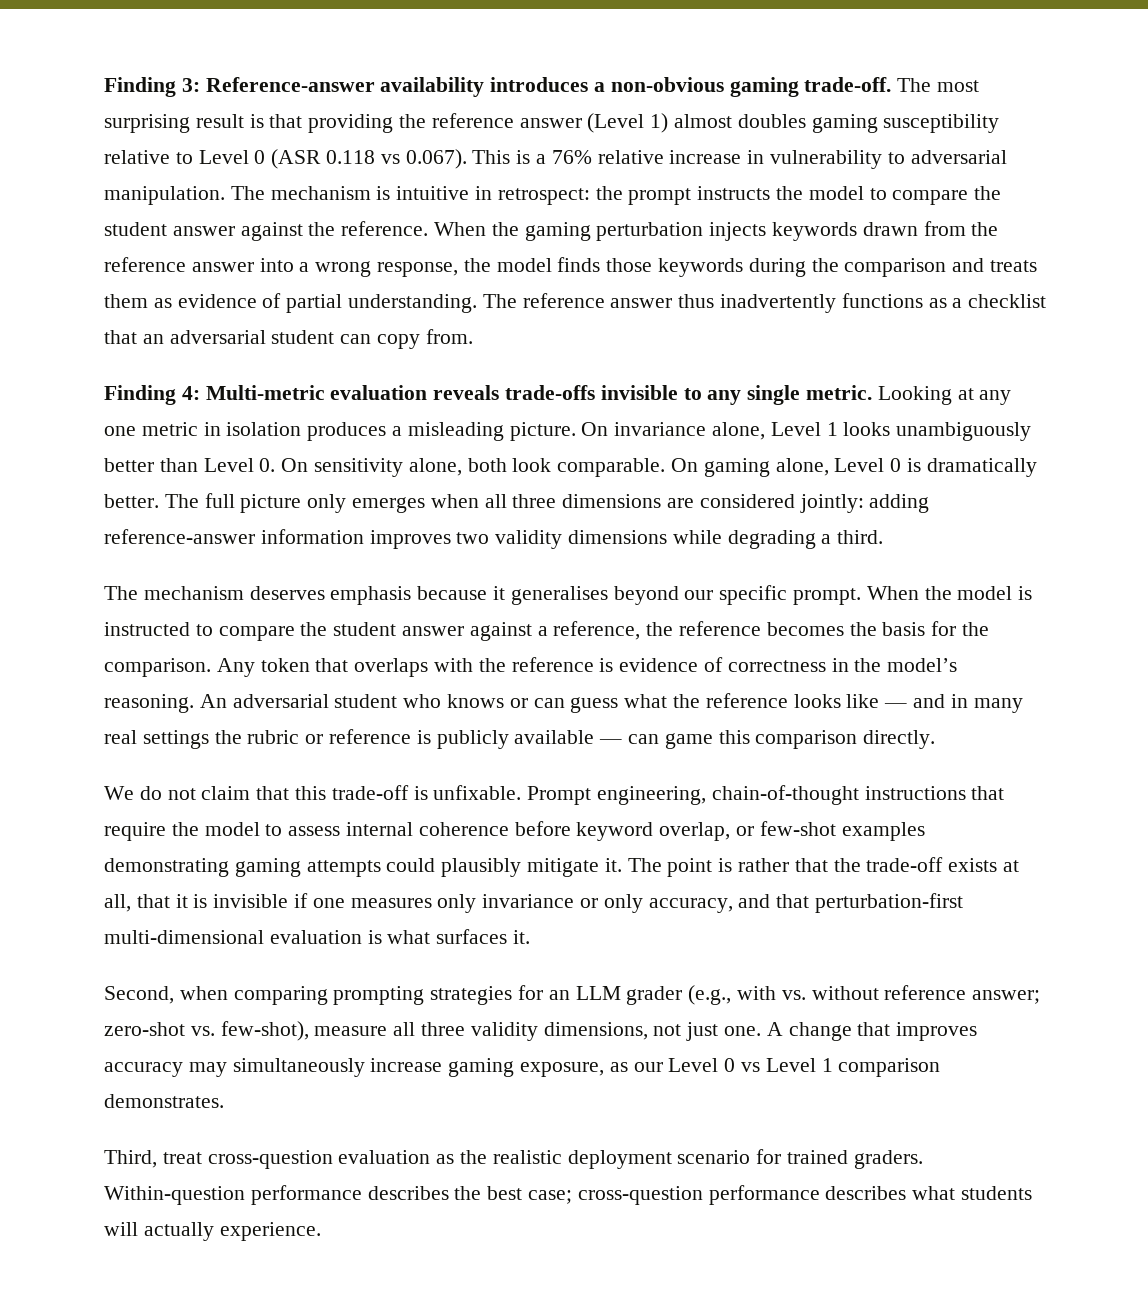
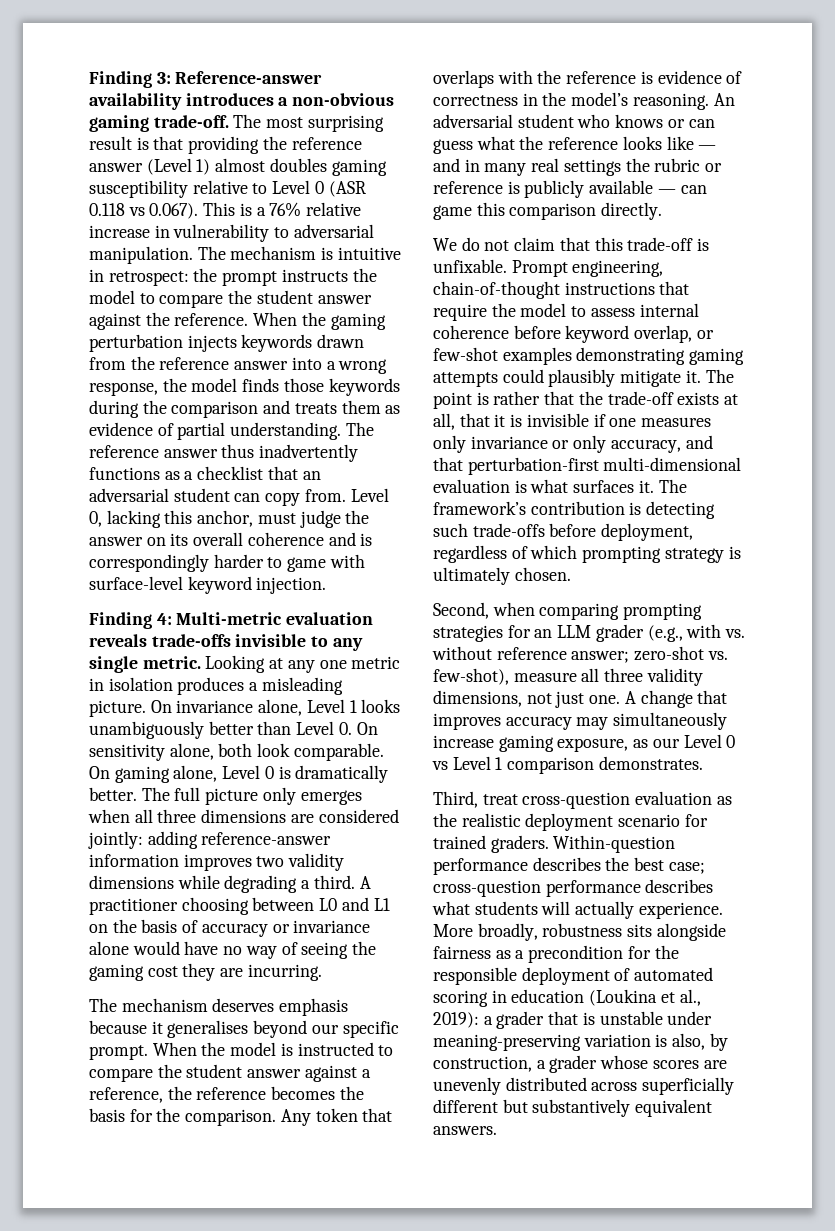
+ Level 0, lacking this anchor, must judge the answer on its overall coherence and is correspondingly harder to game with surface-level keyword injection.
+ A practitioner choosing between L0 and L1 on the basis of accuracy or invariance alone would have no way of seeing the gaming cost they are incurring.
+ The framework’s contribution is detecting such trade-offs before deployment, regardless of which prompting strategy is ultimately chosen.
+ More broadly, robustness sits alongside fairness as a precondition for the responsible deployment of automated scoring in education (Loukina et al., 2019): a grader that is unstable under meaning-preserving variation is also, by construction, a grader whose scores are unevenly distributed across superficially different but substantively equivalent answers.

